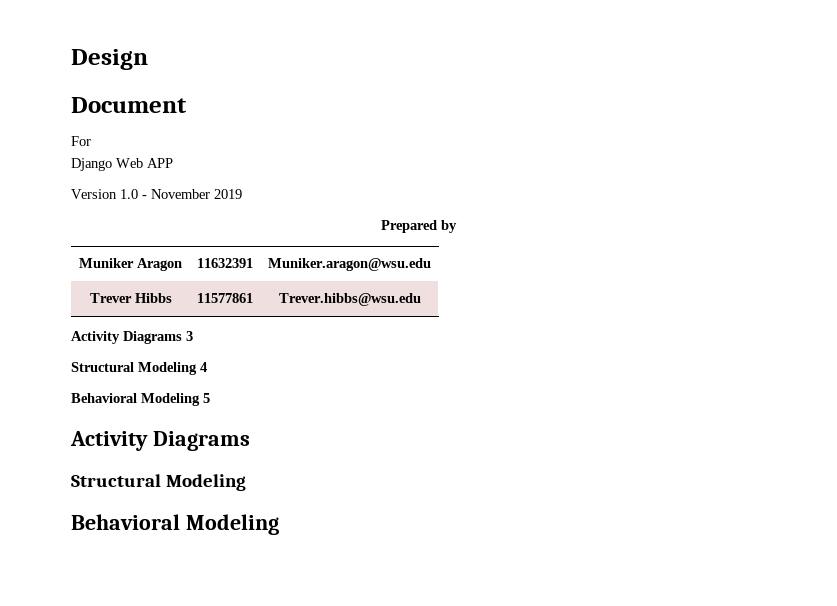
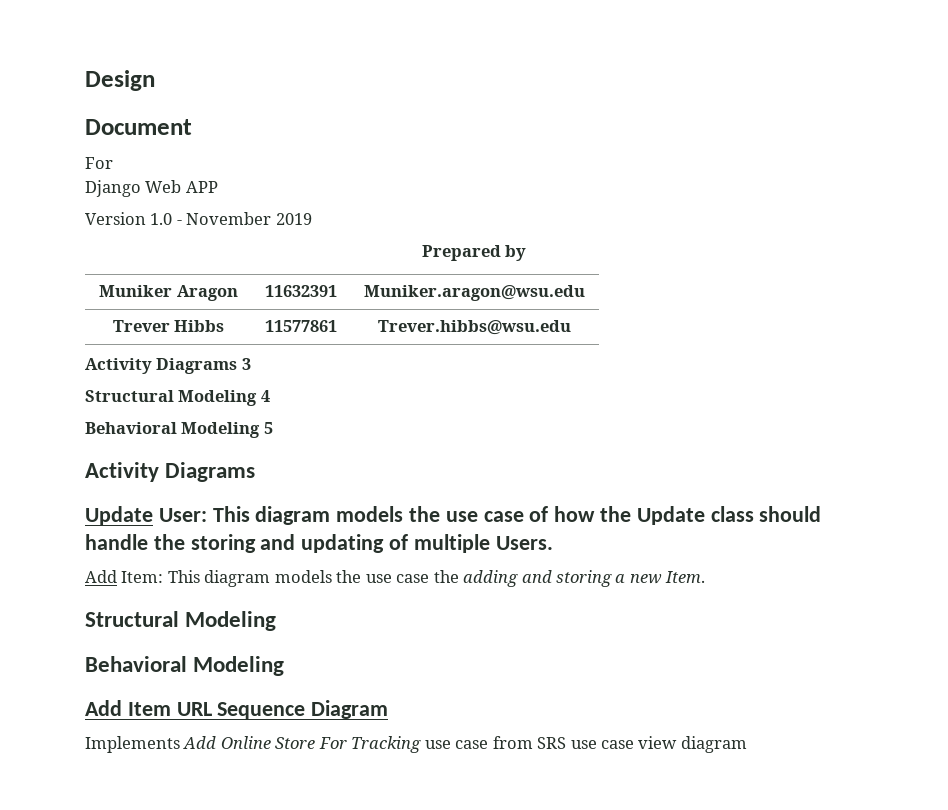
  Behavioral Modeling 5
  Activity Diagrams
+ Update User: This diagram models the use case of how the Update class should handle the storing and updating of multiple Users.
+ Add Item: This diagram models the use case the adding and storing a new Item.
  Structural Modeling
  Behavioral Modeling
+ Add Item URL Sequence Diagram
+ Implements Add Online Store For Tracking use case from SRS use case view diagram

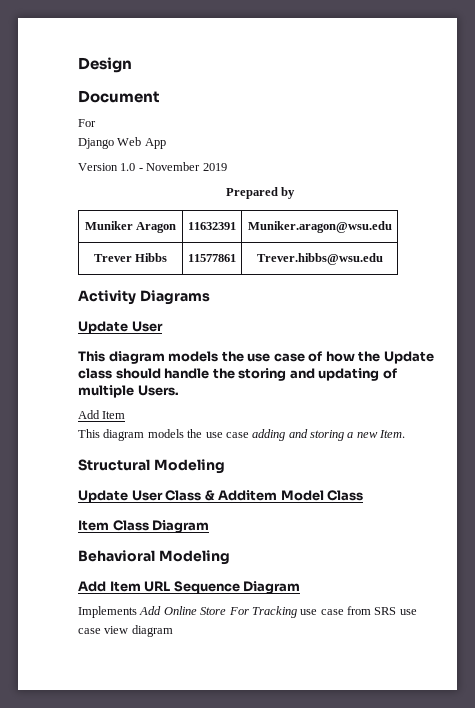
- Django Web APP
+ Django Web App
- Activity Diagrams 3
- Structural Modeling 4
- Behavioral Modeling 5
  Activity Diagrams
- Update User: This diagram models the use case of how the Update class should handle the storing and updating of multiple Users.
- Add Item: This diagram models the use case the adding and storing a new Item.
+ Update User
+ This diagram models the use case of how the Update class should handle the storing and updating of multiple Users.
+ Add Item
+ This diagram models the use case adding and storing a new Item.
+ Update User Class & Additem Model Class
+ Item Class Diagram

